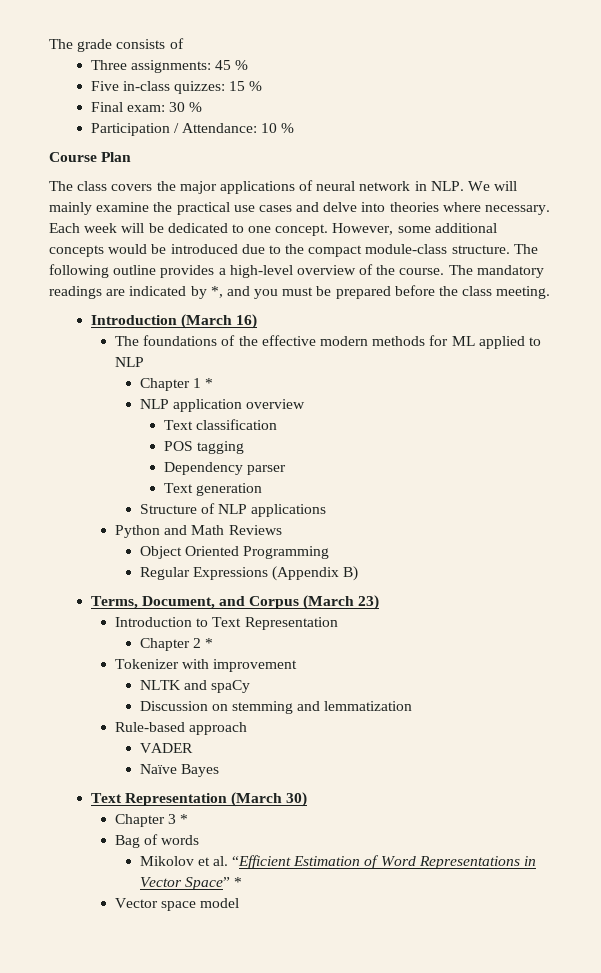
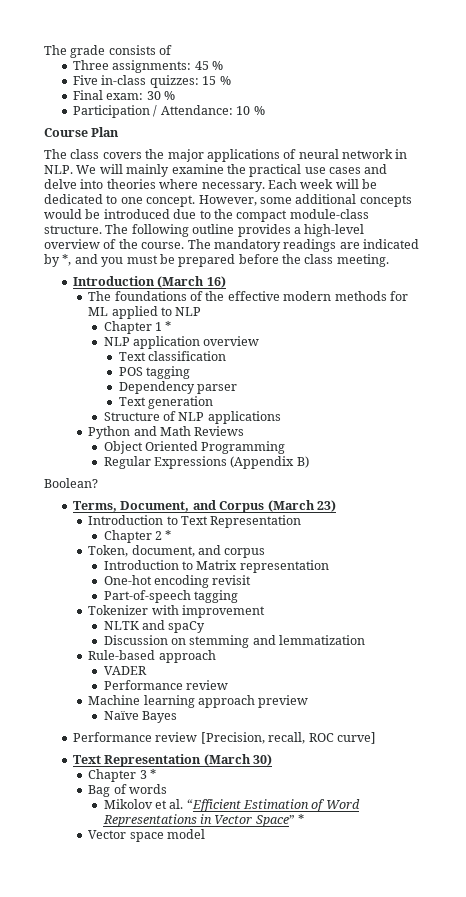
+ Boolean?
+ Token, document, and corpus
+ Introduction to Matrix representation
+ One-hot encoding revisit
+ Part-of-speech tagging
  VADER
+ Performance review
+ Machine learning approach preview
  Naïve Bayes
+ Performance review [Precision, recall, ROC curve]

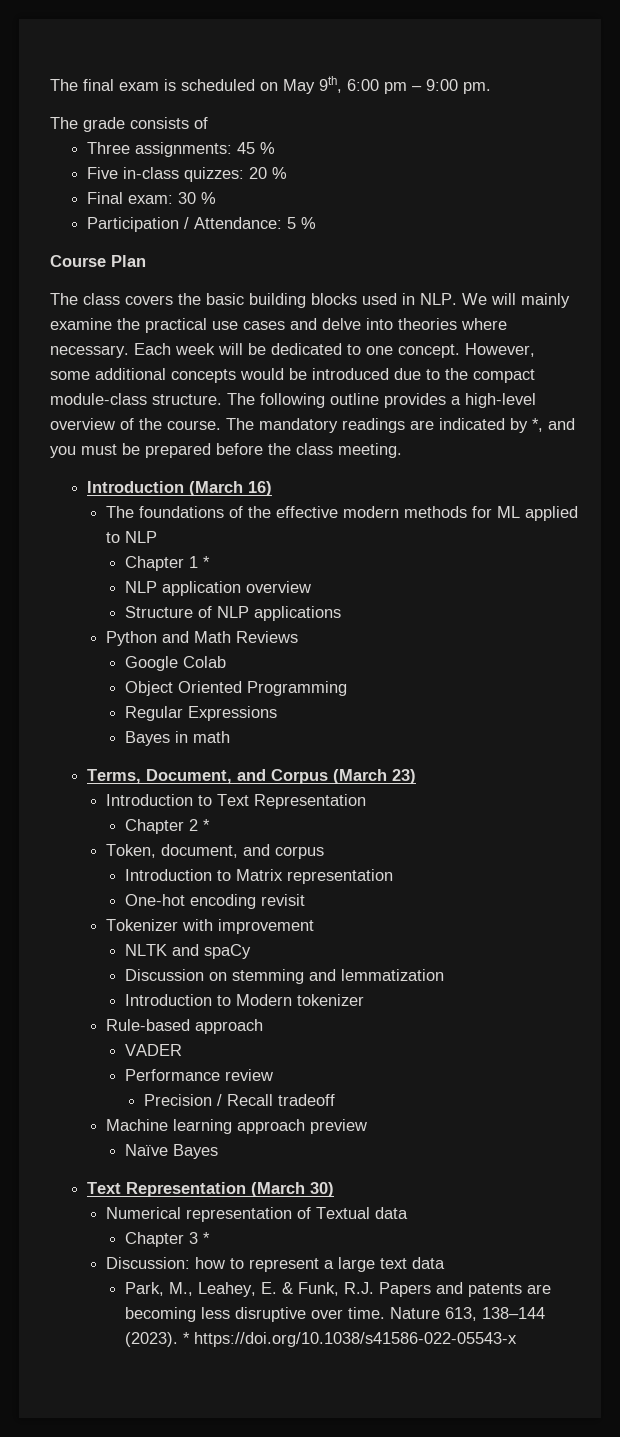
+ The final exam is scheduled on May 9th, 6:00 pm – 9:00 pm.
- Five in-class quizzes: 15 %
+ Five in-class quizzes: 20 %
- Participation / Attendance: 10 %
+ Participation / Attendance: 5 %
- The class covers the major applications of neural network in NLP. We will mainly examine the practical use cases and delve into theories where necessary.
+ The class covers the basic building blocks used in NLP. We will mainly examine the practical use cases and delve into theories where necessary.
- Text classification
- POS tagging
- Dependency parser
- Text generation
+ Google Colab
- Regular Expressions (Appendix B)
- Boolean?
+ Regular Expressions
+ Bayes in math
- Part-of-speech tagging
+ Introduction to Modern tokenizer
+ Precision / Recall tradeoff
- Performance review [Precision, recall, ROC curve]
  Text Representation (March 30)
+ Numerical representation of Textual data
  Chapter 3 *
- Bag of words
- Mikolov et al. “Efficient Estimation of Word Representations in Vector Space” *
- Vector space model
+ Discussion: how to represent a large text data
+ Park, M., Leahey, E. & Funk, R.J. Papers and patents are becoming less disruptive over time. Nature 613, 138–144 (2023). * https://doi.org/10.1038/s41586-022-05543-x

